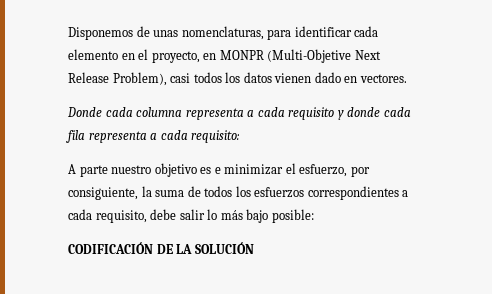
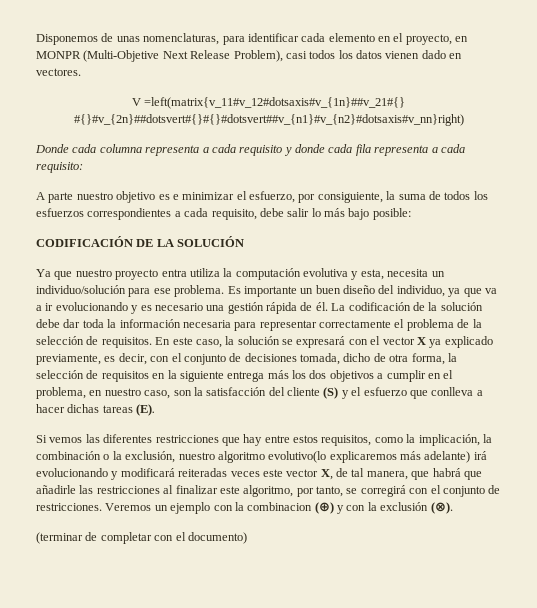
+ V =left(matrix{v_11#v_12#dotsaxis#v_{1n}##v_21#{} #{}#v_{2n}##dotsvert#{}#{}#dotsvert##v_{n1}#v_{n2}#dotsaxis#v_nn}right)
+ Ya que nuestro proyecto entra utiliza la computación evolutiva y esta, necesita un individuo/solución para ese problema. Es importante un buen diseño del individuo, ya que va a ir evolucionando y es necesario una gestión rápida de él. La codificación de la solución debe dar toda la información necesaria para representar correctamente el problema de la selección de requisitos. En este caso, la solución se expresará con el vector X ya explicado previamente, es decir, con el conjunto de decisiones tomada, dicho de otra forma, la selección de requisitos en la siguiente entrega más los dos objetivos a cumplir en el problema, en nuestro caso, son la satisfacción del cliente (S) y el esfuerzo que conlleva a hacer dichas tareas (E).
+ Si vemos las diferentes restricciones que hay entre estos requisitos, como la implicación, la combinación o la exclusión, nuestro algoritmo evolutivo(lo explicaremos más adelante) irá evolucionando y modificará reiteradas veces este vector X, de tal manera, que habrá que añadirle las restricciones al finalizar este algoritmo, por tanto, se corregirá con el conjunto de restricciones. Veremos un ejemplo con la combinacion (⊕) y con la exclusión (⊗).
+ (terminar de completar con el documento)

